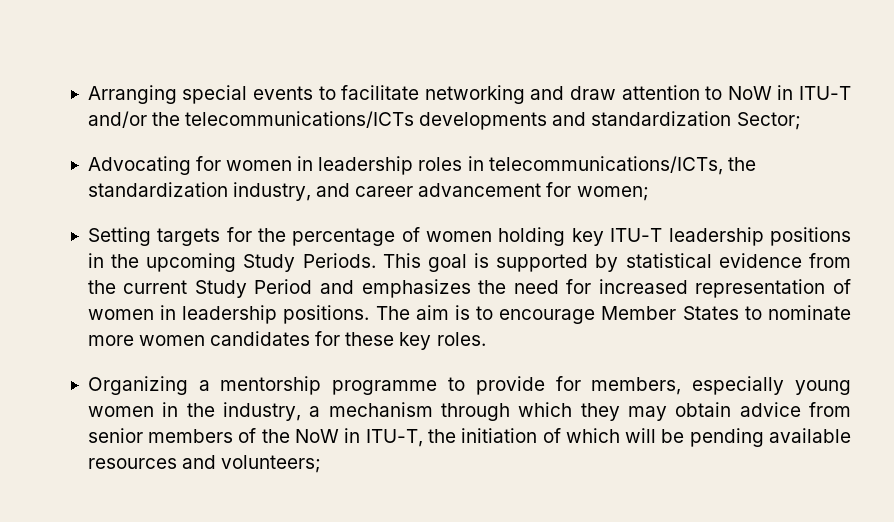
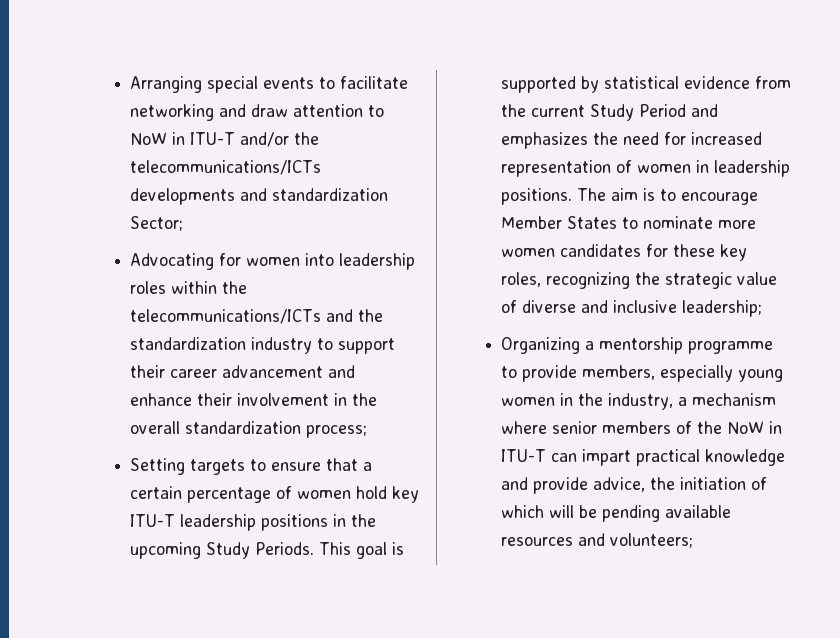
- Advocating for women in leadership roles in telecommunications/ICTs, the standardization industry, and career advancement for women;
- Setting targets for the percentage of women holding key ITU-T leadership positions in the upcoming Study Periods.
+ Advocating for women into leadership roles within the telecommunications/ICTs and the standardization industry to support their career advancement and enhance their involvement in the overall standardization process;
+ Setting targets to ensure that a certain percentage of women hold key ITU-T leadership positions in the upcoming Study Periods.
- The aim is to encourage Member States to nominate more women candidates for these key roles.
+ The aim is to encourage Member States to nominate more women candidates for these key roles, recognizing the strategic value of diverse and inclusive leadership;
- Organizing a mentorship programme to provide for members, especially young women in the industry, a mechanism through which they may obtain advice from senior members of the NoW in ITU-T, the initiation of which will be pending available resources and volunteers;
+ Organizing a mentorship programme to provide members, especially young women in the industry, a mechanism where senior members of the NoW in ITU-T can impart practical knowledge and provide advice, the initiation of which will be pending available resources and volunteers;

